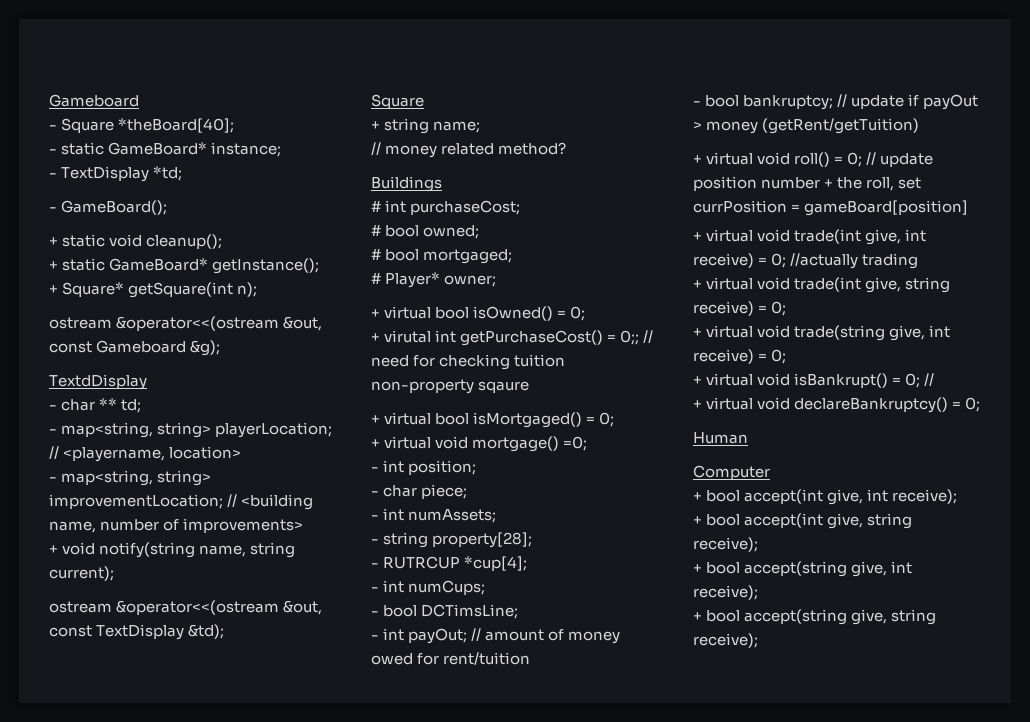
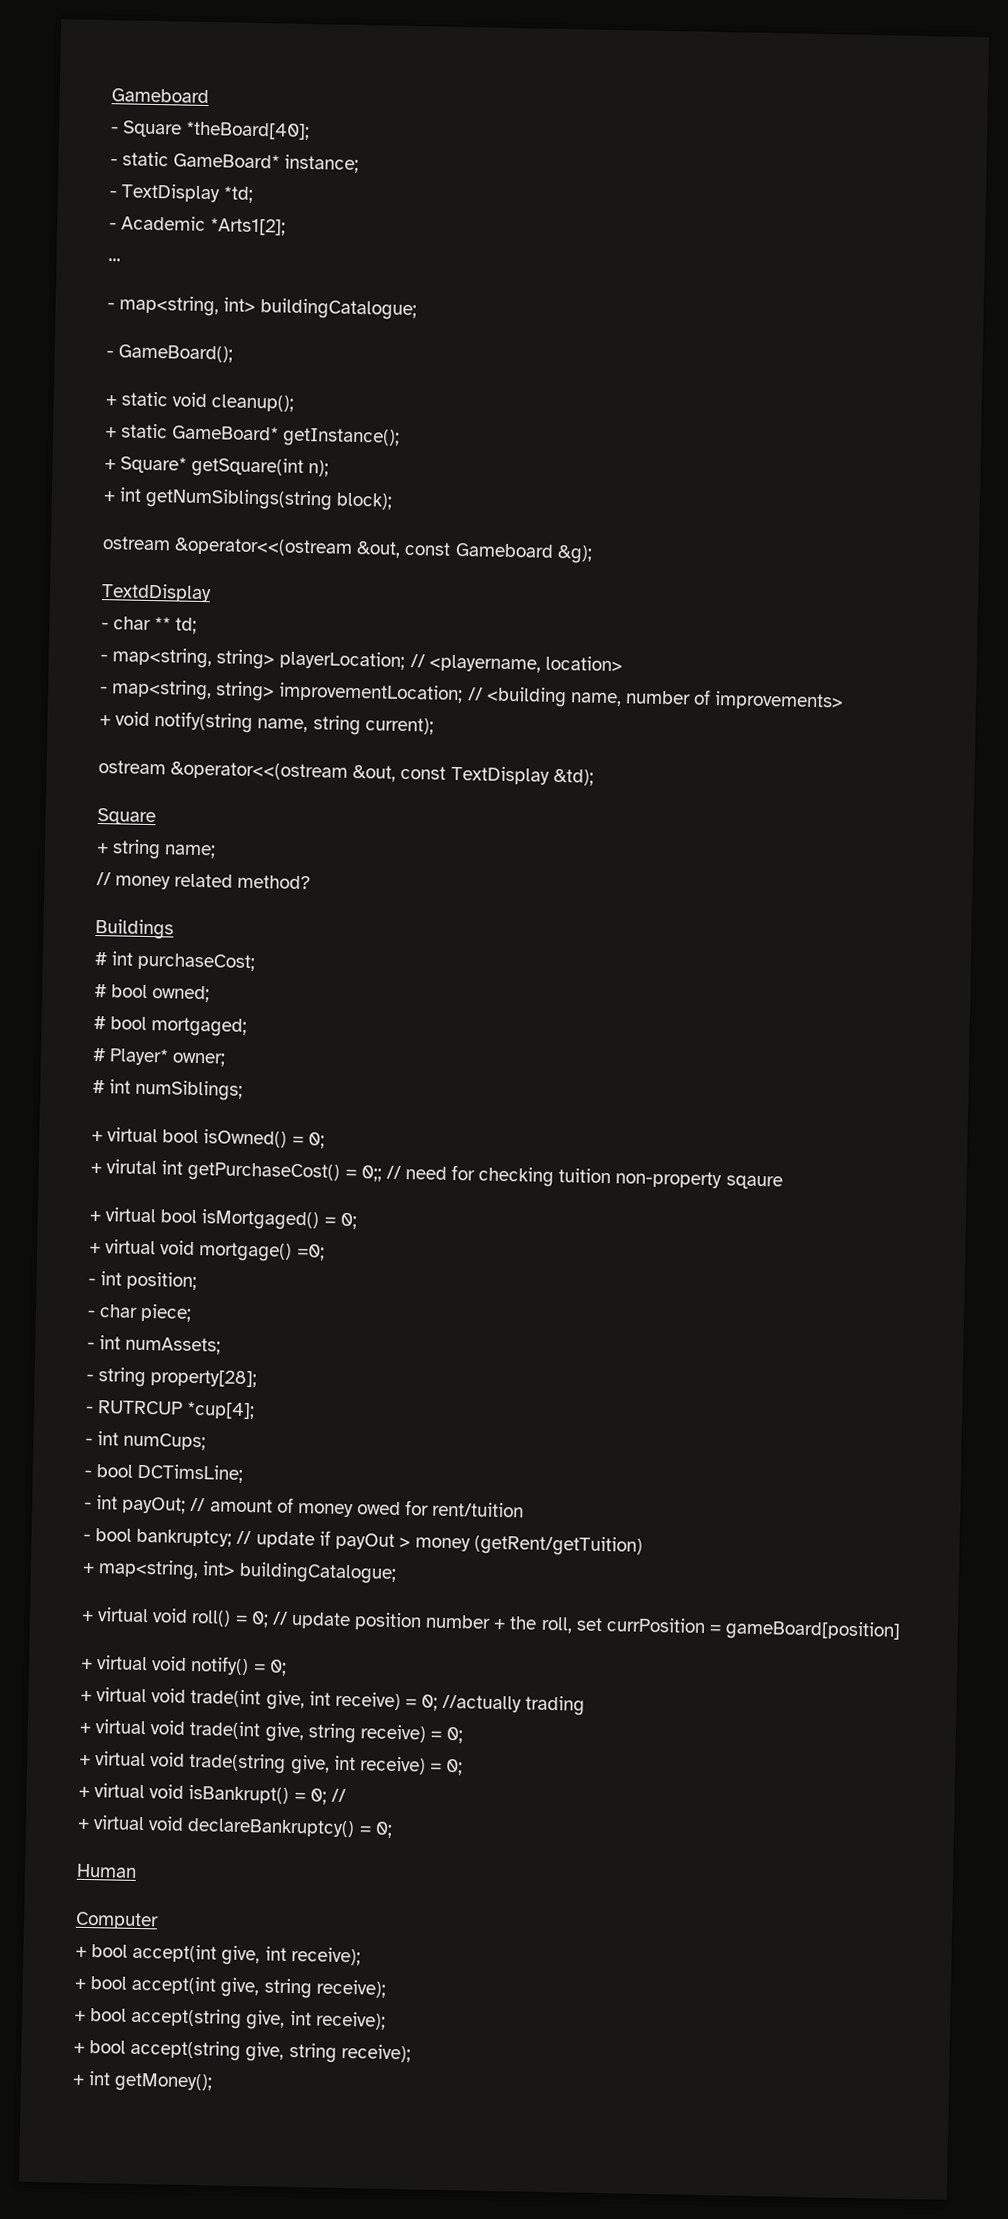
+ - Academic *Arts1[2];
+ ...
+ - map<string, int> buildingCatalogue;
+ + int getNumSiblings(string block);
+ # int numSiblings;
+ + map<string, int> buildingCatalogue;
+ + virtual void notify() = 0;
+ + int getMoney();

